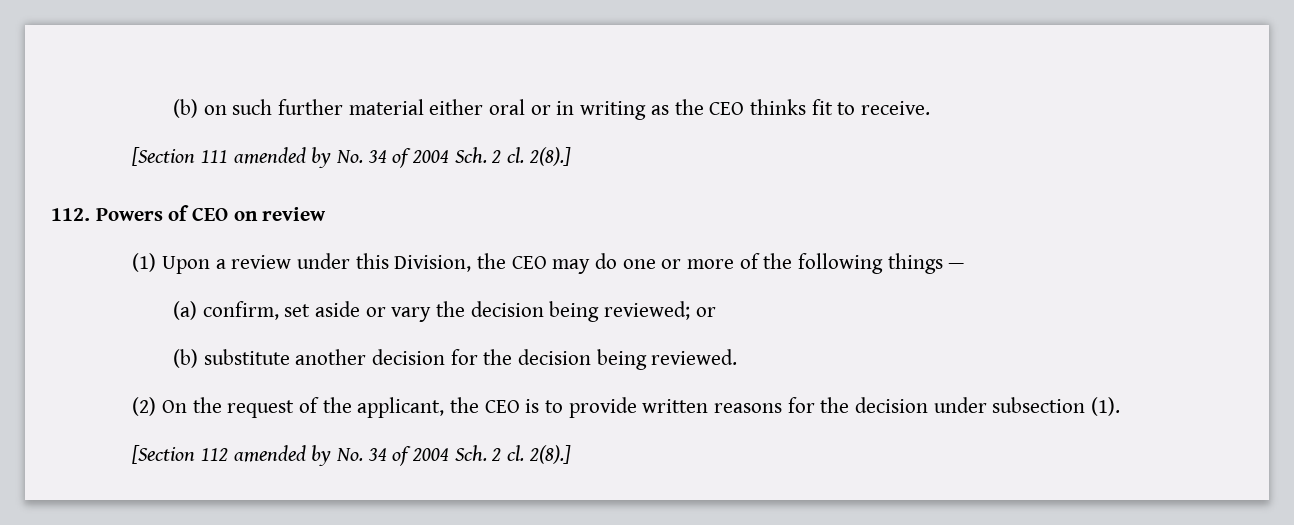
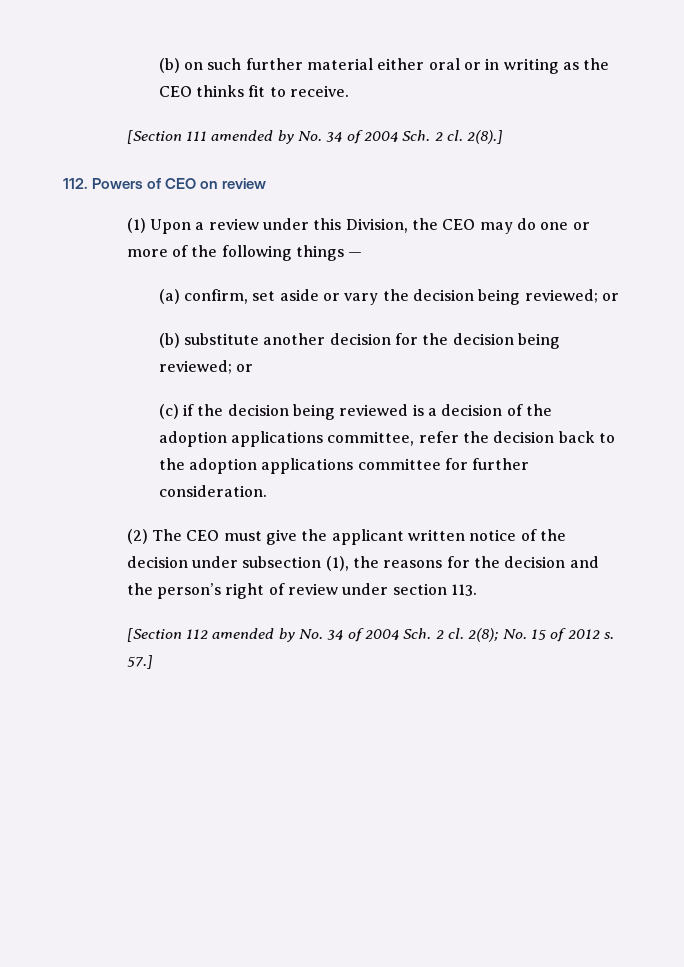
- (b) substitute another decision for the decision being reviewed.
- (2) On the request of the applicant, the CEO is to provide written reasons for the decision under subsection (1).
+ (b) substitute another decision for the decision being reviewed; or
+ (c) if the decision being reviewed is a decision of the adoption applications committee, refer the decision back to the adoption applications committee for further consideration.
+ (2) The CEO must give the applicant written notice of the decision under subsection (1), the reasons for the decision and the person’s right of review under section 113.
- [Section 112 amended by No. 34 of 2004 Sch. 2 cl. 2(8).]
+ [Section 112 amended by No. 34 of 2004 Sch. 2 cl. 2(8); No. 15 of 2012 s. 57.]

